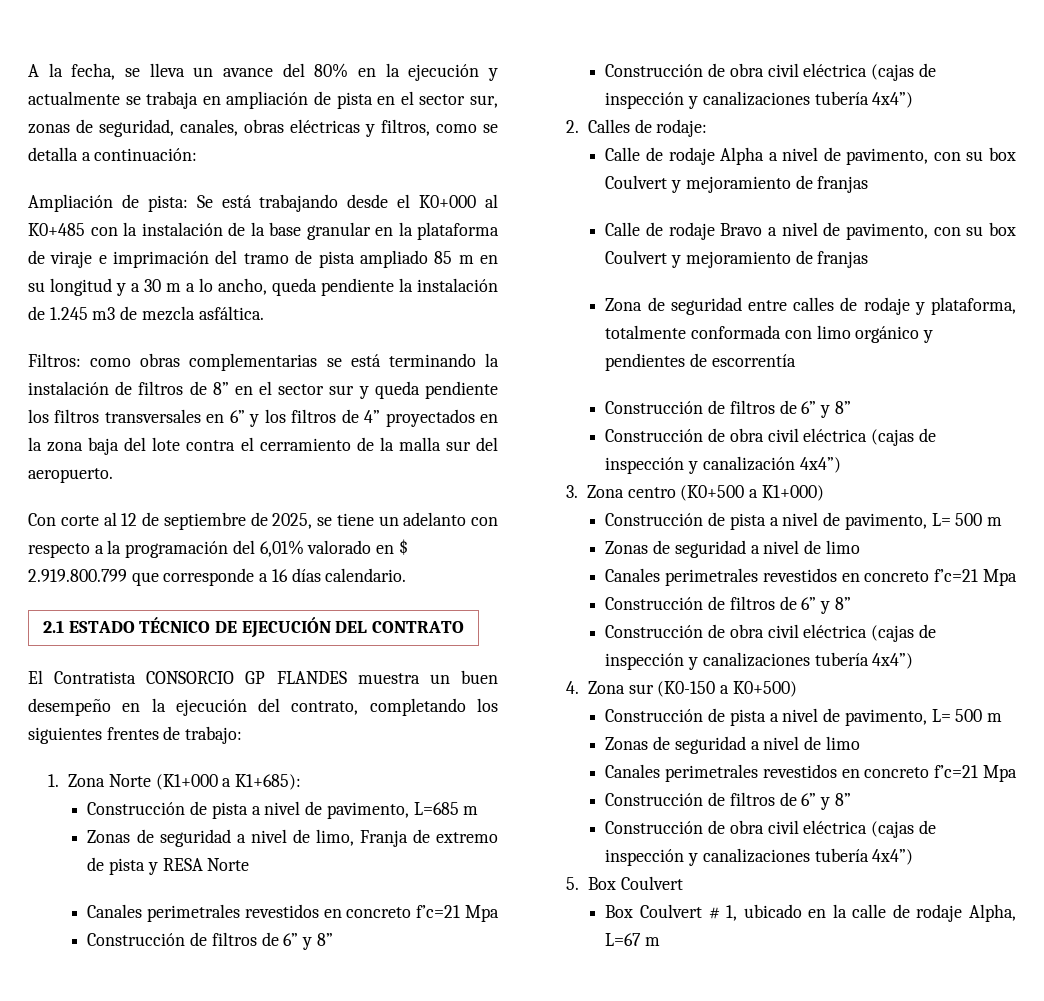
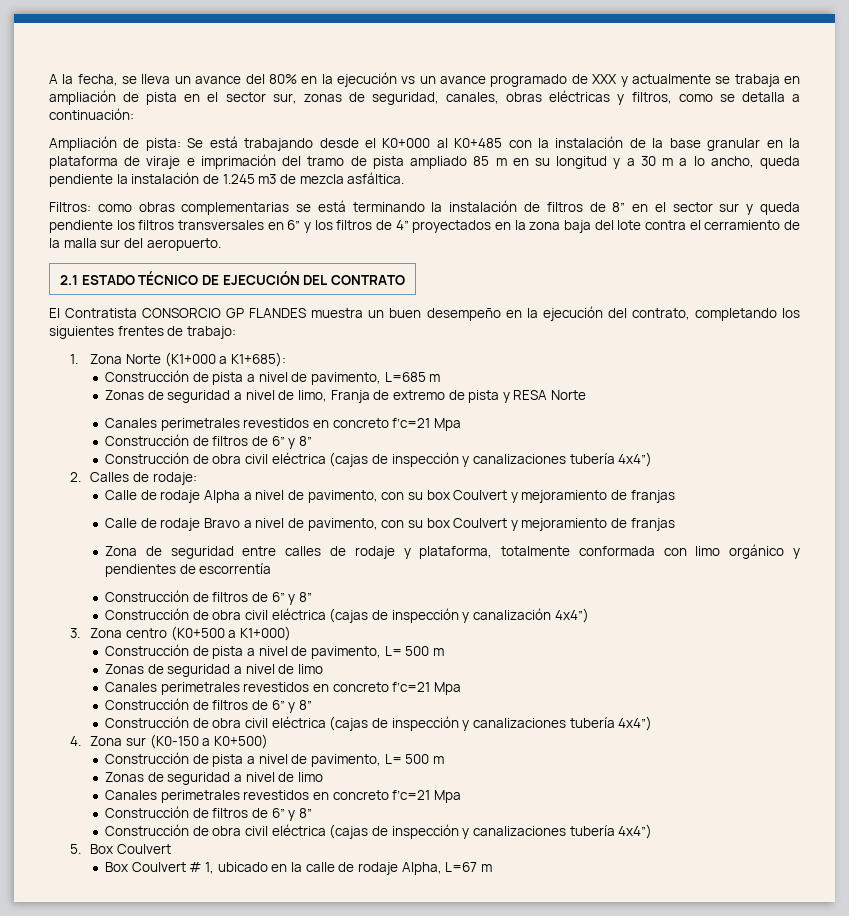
- A la fecha, se lleva un avance del 80% en la ejecución y actualmente se trabaja en ampliación de pista en el sector sur, zonas de seguridad, canales, obras eléctricas y filtros, como se detalla a continuación:
+ A la fecha, se lleva un avance del 80% en la ejecución vs un avance programado de XXX y actualmente se trabaja en ampliación de pista en el sector sur, zonas de seguridad, canales, obras eléctricas y filtros, como se detalla a continuación:
- Con corte al 12 de septiembre de 2025, se tiene un adelanto con respecto a la programación del 6,01% valorado en $ 2.919.800.799 que corresponde a 16 días calendario.

